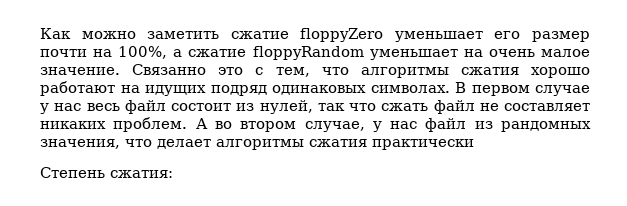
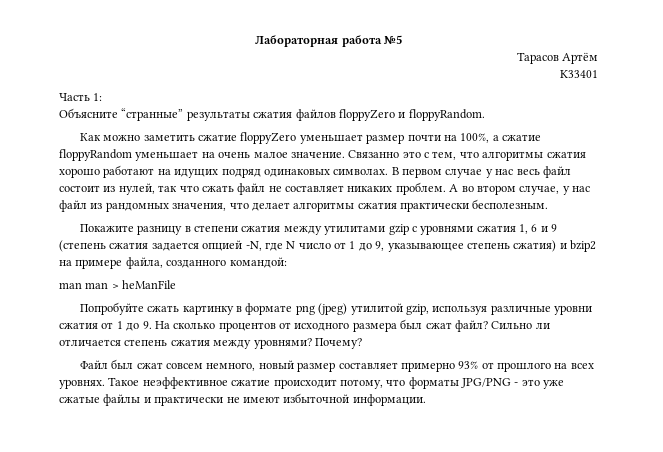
+ Лабораторная работа №5
+ Тарасов Артём
+ K33401
+ Часть 1:
+ Объясните “странные” результаты сжатия файлов floppyZero и floppyRandom.
- Как можно заметить сжатие floppyZero уменьшает его размер почти на 100%, a сжатие floppyRandom уменьшает на очень малое значение.
+ Как можно заметить сжатие floppyZero уменьшает размер почти на 100%, a сжатие floppyRandom уменьшает на очень малое значение.
- А во втором случае, у нас файл из рандомных значения, что делает алгоритмы сжатия практически
- Степень сжатия:
+ А во втором случае, у нас файл из рандомных значения, что делает алгоритмы сжатия практически бесполезным.
+ Покажите разницу в степени сжатия между утилитами gzip с уровнями сжатия 1, 6 и 9 (степень сжатия задается опцией -N, где N число от 1 до 9, указывающее степень сжатия) и bzip2 на примере файла, созданного командой:
+ man man > heManFile
+ Попробуйте сжать картинку в формате png (jpeg) утилитой gzip, используя различные уровни сжатия от 1 до 9. На сколько процентов от исходного размера был сжат файл? Сильно ли отличается степень сжатия между уровнями? Почему?
+ Файл был сжат совсем немного, новый размер составляет примерно 93% от прошлого на всех уровнях. Такое неэффективное сжатие происходит потому, что форматы JPG/PNG - это уже сжатые файлы и практически не имеют избыточной информации.

